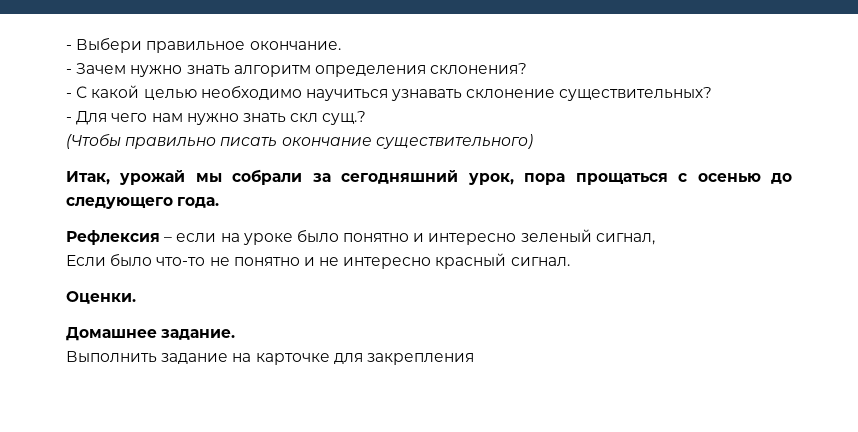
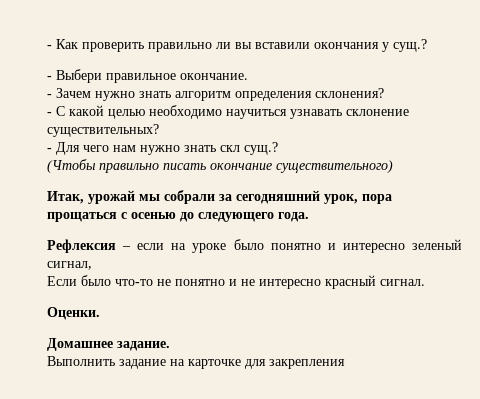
+ - Как проверить правильно ли вы вставили окончания у сущ.?

